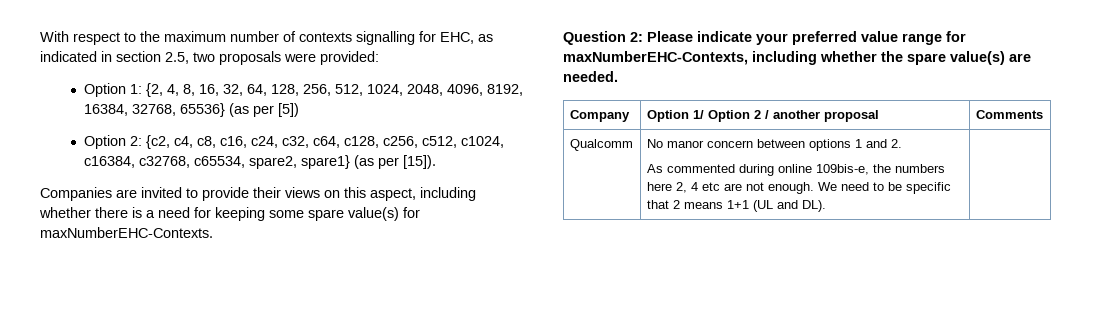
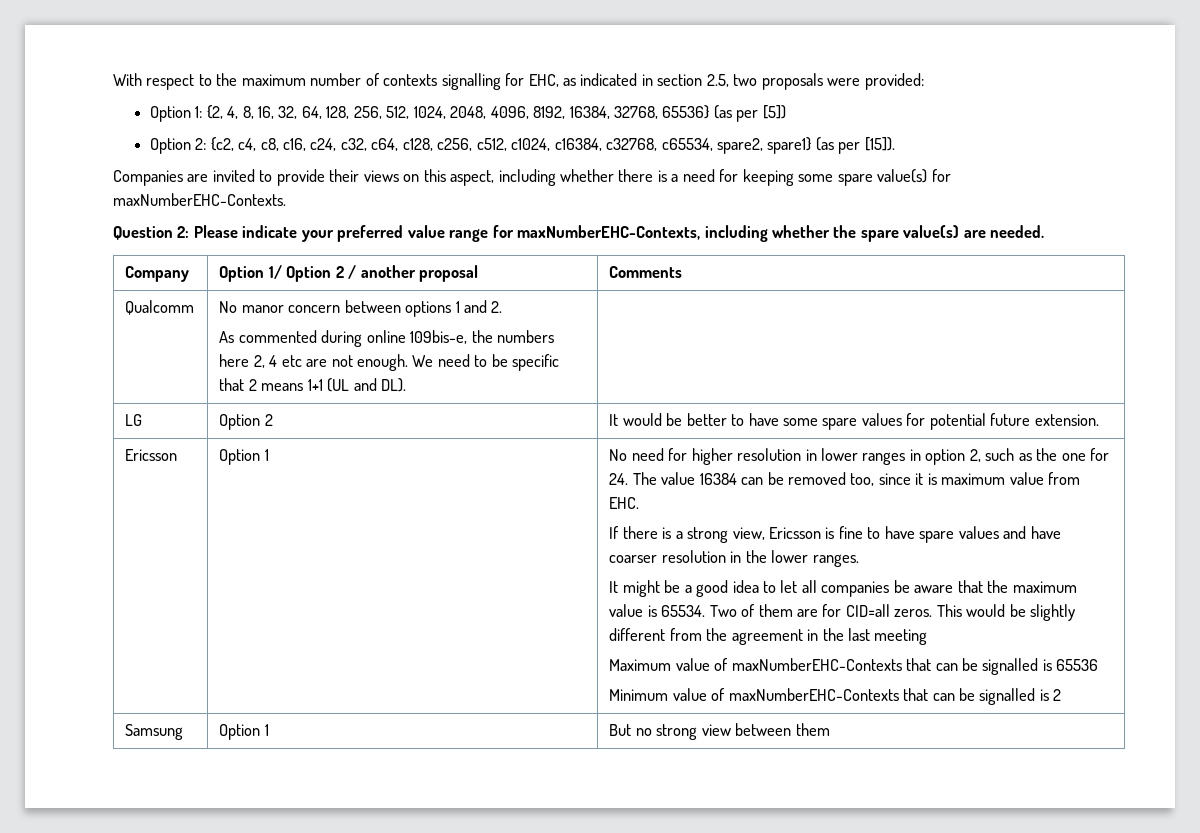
+ LG | Option 2 | It would be better to have some spare values for potential future extension.
+ Ericsson | Option 1 | No need for higher resolution in lower ranges in option 2, such as the one for 24. The value 16384 can be removed too, since it is maximum value from EHC.
+ If there is a strong view, Ericsson is fine to have spare values and have coarser resolution in the lower ranges.
+ It might be a good idea to let all companies be aware that the maximum value is 65534. Two of them are for CID=all zeros. This would be slightly different from the agreement in the last meeting
+ Maximum value of maxNumberEHC-Contexts that can be signalled is 65536
+ Minimum value of maxNumberEHC-Contexts that can be signalled is 2
+ Samsung | Option 1 | But no strong view between them

